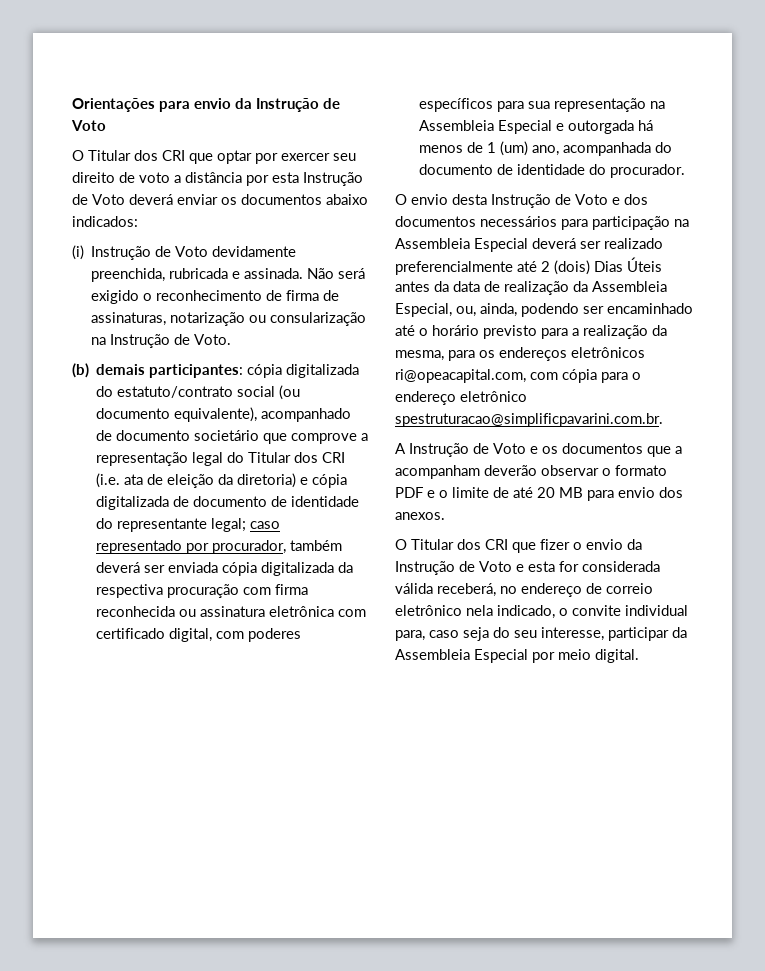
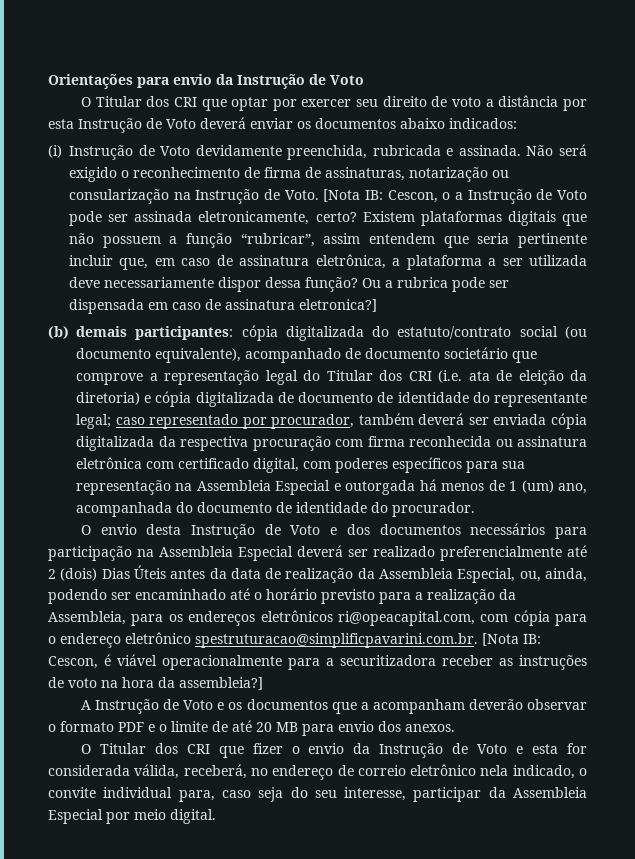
+ [Nota IB: Cescon, o a Instrução de Voto pode ser assinada eletronicamente, certo? Existem plataformas digitais que não possuem a função “rubricar”, assim entendem que seria pertinente incluir que, em caso de assinatura eletrônica, a plataforma a ser utilizada deve necessariamente dispor dessa função? Ou a rubrica pode ser dispensada em caso de assinatura eletronica?]
- O envio desta Instrução de Voto e dos documentos necessários para participação na Assembleia Especial deverá ser realizado preferencialmente até 2 (dois) Dias Úteis antes da data de realização da Assembleia Especial, ou, ainda, podendo ser encaminhado até o horário previsto para a realização da mesma, para os endereços eletrônicos ri@opeacapital.com, com cópia para o endereço eletrônico spestruturacao@simplificpavarini.com.br.
+ O envio desta Instrução de Voto e dos documentos necessários para participação na Assembleia Especial deverá ser realizado preferencialmente até 2 (dois) Dias Úteis antes da data de realização da Assembleia Especial, ou, ainda, podendo ser encaminhado até o horário previsto para a realização da Assembleia, para os endereços eletrônicos ri@opeacapital.com, com cópia para o endereço eletrônico spestruturacao@simplificpavarini.com.br. [Nota IB: Cescon, é viável operacionalmente para a securitizadora receber as instruções de voto na hora da assembleia?]
- O Titular dos CRI que fizer o envio da Instrução de Voto e esta for considerada válida receberá, no endereço de correio eletrônico nela indicado, o convite individual para, caso seja do seu interesse, participar da Assembleia Especial por meio digital.
+ O Titular dos CRI que fizer o envio da Instrução de Voto e esta for considerada válida, receberá, no endereço de correio eletrônico nela indicado, o convite individual para, caso seja do seu interesse, participar da Assembleia Especial por meio digital.

